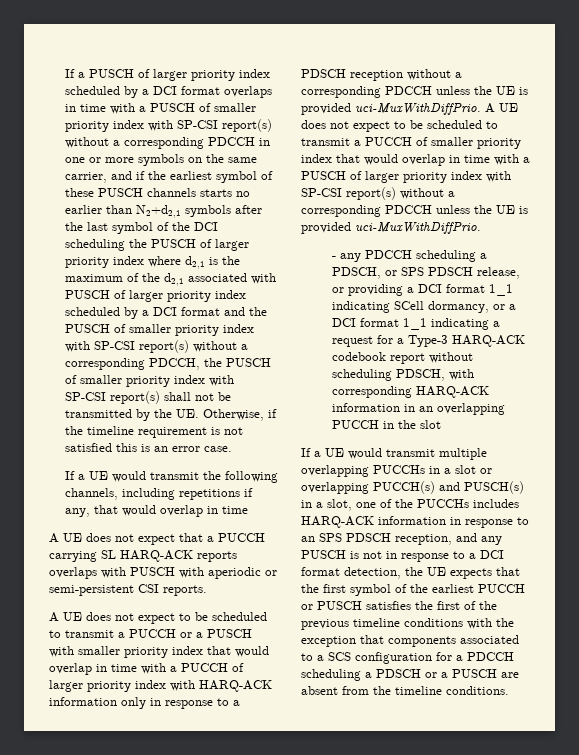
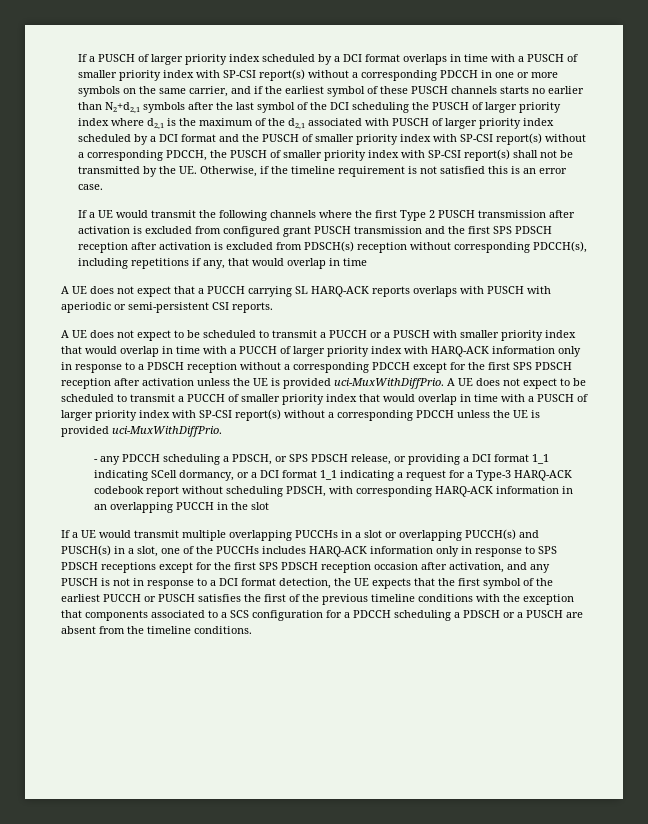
- If a UE would transmit the following channels, including repetitions if any, that would overlap in time
+ If a UE would transmit the following channels where the first Type 2 PUSCH transmission after activation is excluded from configured grant PUSCH transmission and the first SPS PDSCH reception after activation is excluded from PDSCH(s) reception without corresponding PDCCH(s), including repetitions if any, that would overlap in time
- A UE does not expect to be scheduled to transmit a PUCCH or a PUSCH with smaller priority index that would overlap in time with a PUCCH of larger priority index with HARQ-ACK information only in response to a PDSCH reception without a corresponding PDCCH unless the UE is provided uci-MuxWithDiffPrio.
+ A UE does not expect to be scheduled to transmit a PUCCH or a PUSCH with smaller priority index that would overlap in time with a PUCCH of larger priority index with HARQ-ACK information only in response to a PDSCH reception without a corresponding PDCCH except for the first SPS PDSCH reception after activation unless the UE is provided uci-MuxWithDiffPrio.
- If a UE would transmit multiple overlapping PUCCHs in a slot or overlapping PUCCH(s) and PUSCH(s) in a slot, one of the PUCCHs includes HARQ-ACK information in response to an SPS PDSCH reception, and any PUSCH is not in response to a DCI format detection, the UE expects that the first symbol of the earliest PUCCH or PUSCH satisfies the first of the previous timeline conditions with the exception that components associated to a SCS configuration for a PDCCH scheduling a PDSCH or a PUSCH are absent from the timeline conditions.
+ If a UE would transmit multiple overlapping PUCCHs in a slot or overlapping PUCCH(s) and PUSCH(s) in a slot, one of the PUCCHs includes HARQ-ACK information only in response to SPS PDSCH receptions except for the first SPS PDSCH reception occasion after activation, and any PUSCH is not in response to a DCI format detection, the UE expects that the first symbol of the earliest PUCCH or PUSCH satisfies the first of the previous timeline conditions with the exception that components associated to a SCS configuration for a PDCCH scheduling a PDSCH or a PUSCH are absent from the timeline conditions.

